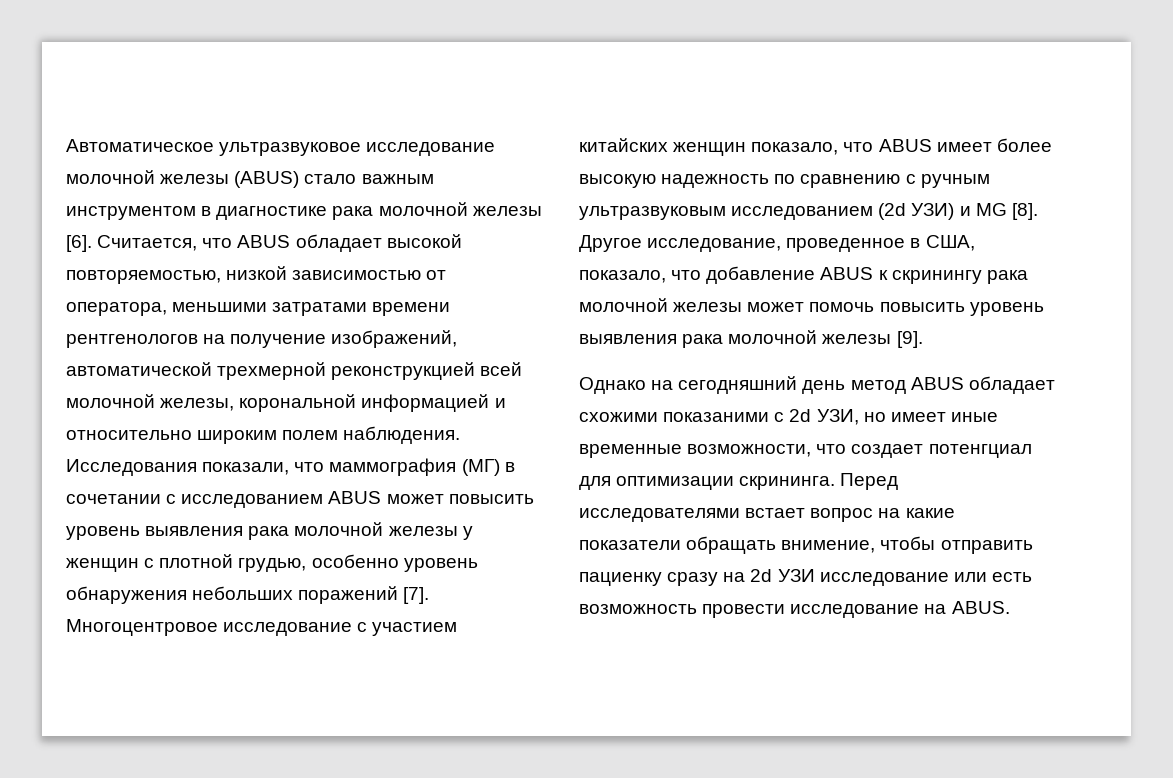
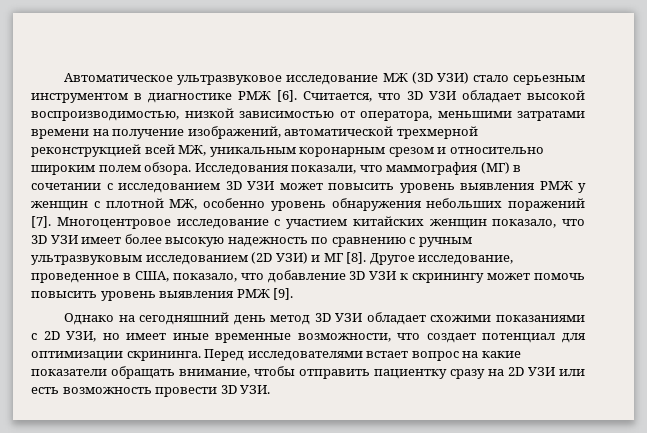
- Автоматическое ультразвуковое исследование молочной железы (ABUS) стало важным инструментом в диагностике рака молочной железы [6].
+ Автоматическое ультразвуковое исследование МЖ (3D УЗИ) стало серьезным инструментом в диагностике РМЖ [6].
- Считается, что ABUS обладает высокой повторяемостью, низкой зависимостью от оператора, меньшими затратами времени рентгенологов на получение изображений, автоматической трехмерной реконструкцией всей молочной железы, корональной информацией и относительно широким полем наблюдения.
+ Считается, что 3D УЗИ обладает высокой воспроизводимостью, низкой зависимостью от оператора, меньшими затратами времени на получение изображений, автоматической трехмерной реконструкцией всей МЖ, уникальным коронарным срезом и относительно широким полем обзора.
- Исследования показали, что маммография (МГ) в сочетании с исследованием ABUS может повысить уровень выявления рака молочной железы у женщин с плотной грудью, особенно уровень обнаружения небольших поражений [7].
+ Исследования показали, что маммография (МГ) в сочетании с исследованием 3D УЗИ может повысить уровень выявления РМЖ у женщин с плотной МЖ, особенно уровень обнаружения небольших поражений [7].
- Многоцентровое исследование с участием китайских женщин показало, что ABUS имеет более высокую надежность по сравнению с ручным ультразвуковым исследованием (2d УЗИ) и MG [8].
+ Многоцентровое исследование с участием китайских женщин показало, что 3D УЗИ имеет более высокую надежность по сравнению с ручным ультразвуковым исследованием (2D УЗИ) и МГ [8].
- Другое исследование, проведенное в США, показало, что добавление ABUS к скринингу рака молочной железы может помочь повысить уровень выявления рака молочной железы [9].
+ Другое исследование, проведенное в США, показало, что добавление 3D УЗИ к скринингу может помочь повысить уровень выявления РМЖ [9].
- Однако на сегодняшний день метод ABUS обладает схожими показаними с 2d УЗИ, но имеет иные временные возможности, что создает потенгциал для оптимизации скрининга.
+ Однако на сегодняшний день метод 3D УЗИ обладает схожими показаниями с 2D УЗИ, но имеет иные временные возможности, что создает потенциал для оптимизации скрининга.
- Перед исследователями встает вопрос на какие показатели обращать внимение, чтобы отправить пациенку сразу на 2d УЗИ исследование или есть возможность провести исследование на ABUS.
+ Перед исследователями встает вопрос на какие показатели обращать внимание, чтобы отправить пациентку сразу на 2D УЗИ или есть возможность провести 3D УЗИ.

